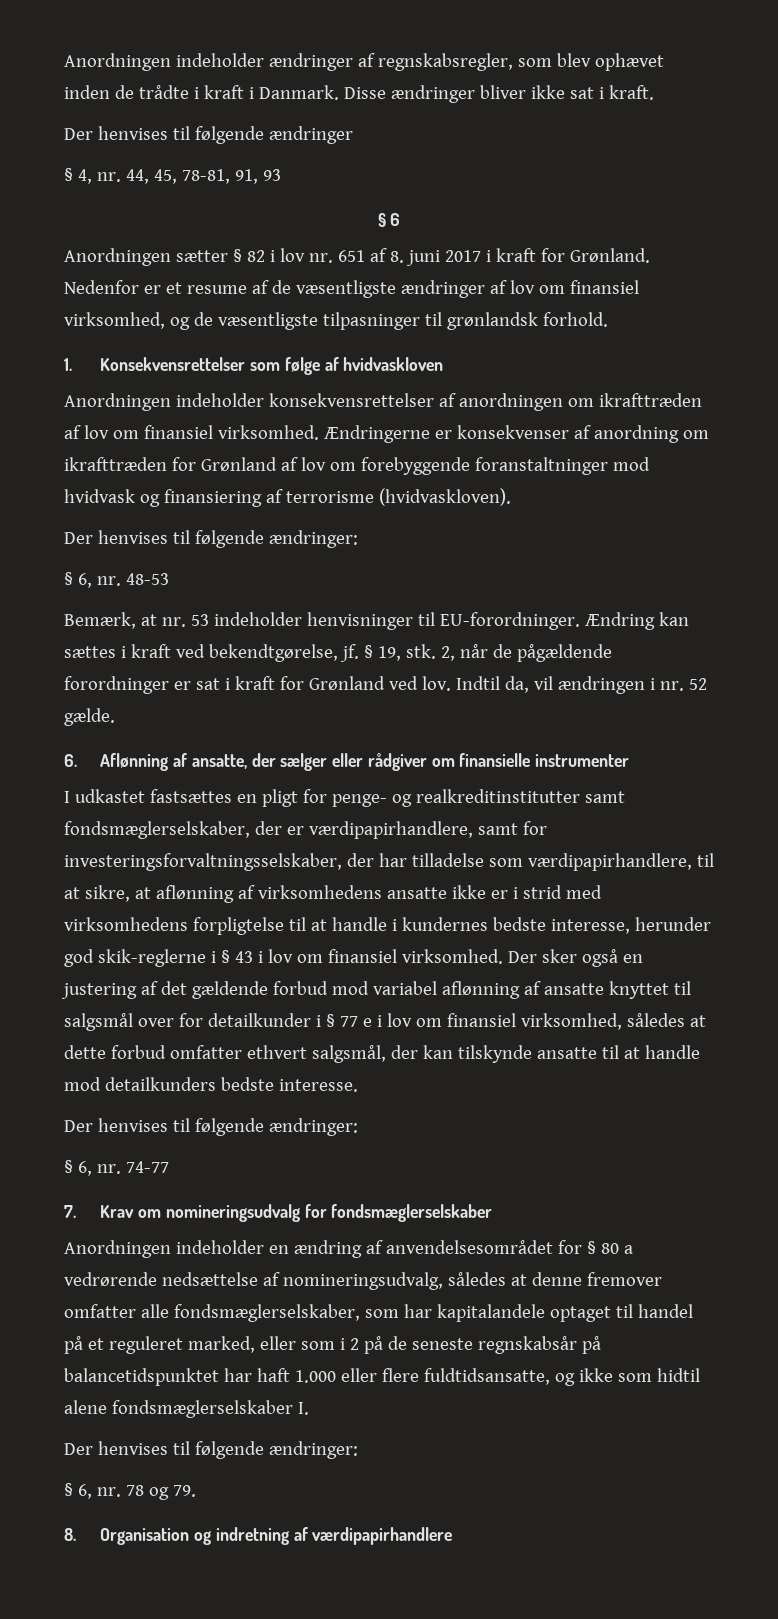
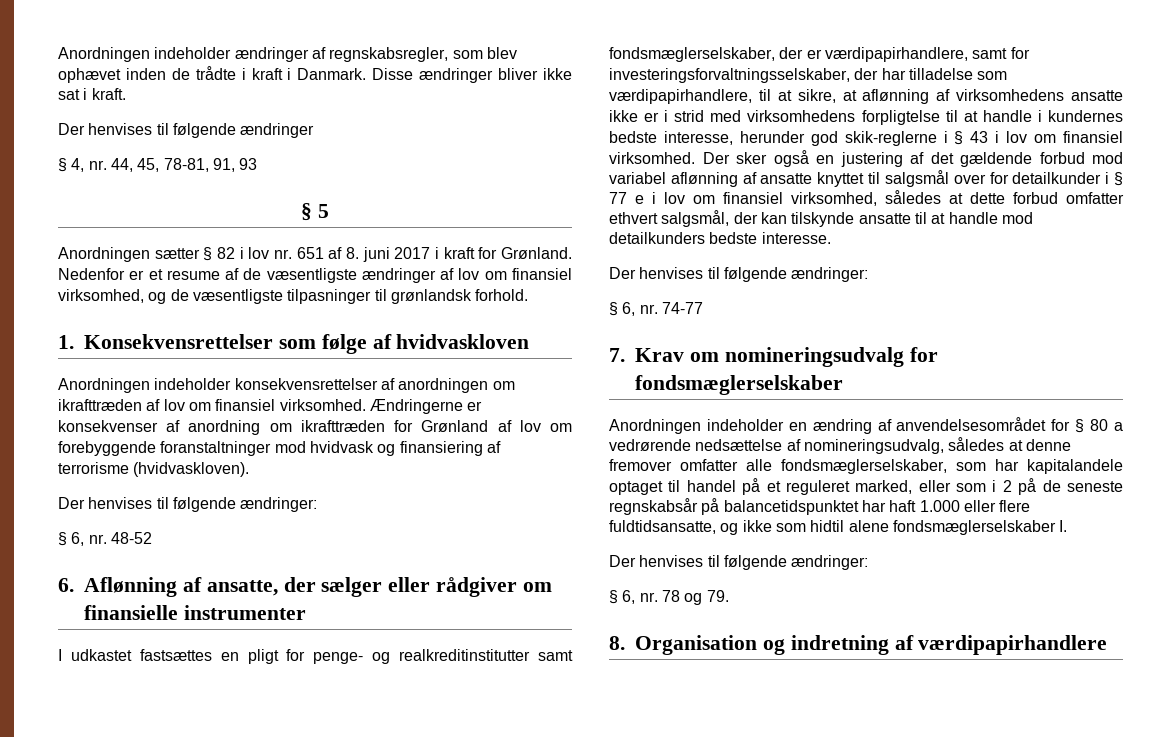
- § 6
+ § 5
- § 6, nr. 48-53
- Bemærk, at nr. 53 indeholder henvisninger til EU-forordninger. Ændring kan sættes i kraft ved bekendtgørelse, jf. § 19, stk. 2, når de pågældende forordninger er sat i kraft for Grønland ved lov. Indtil da, vil ændringen i nr. 52 gælde.
+ § 6, nr. 48-52

